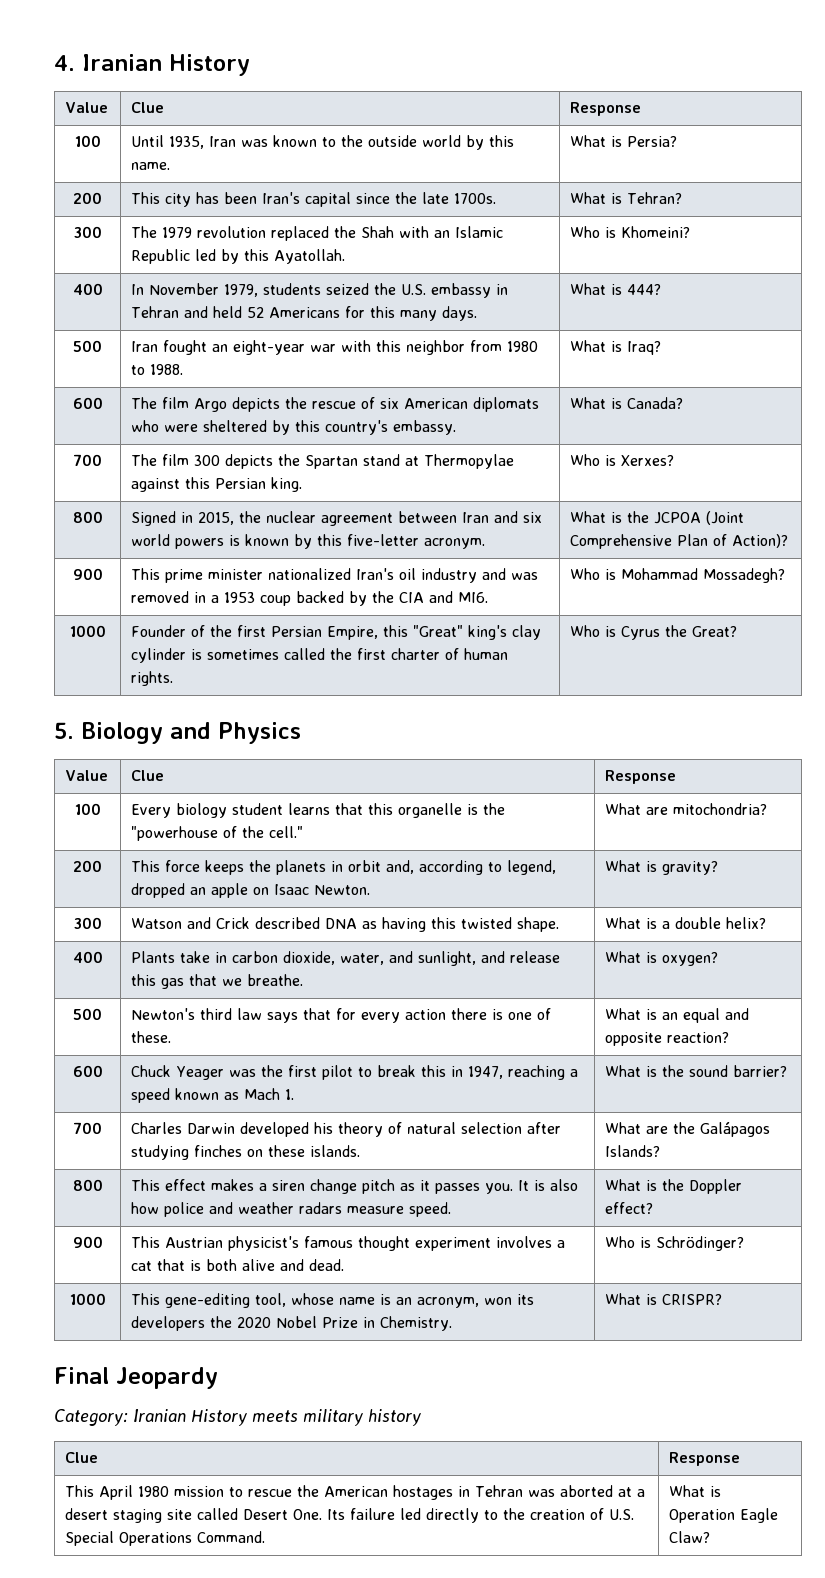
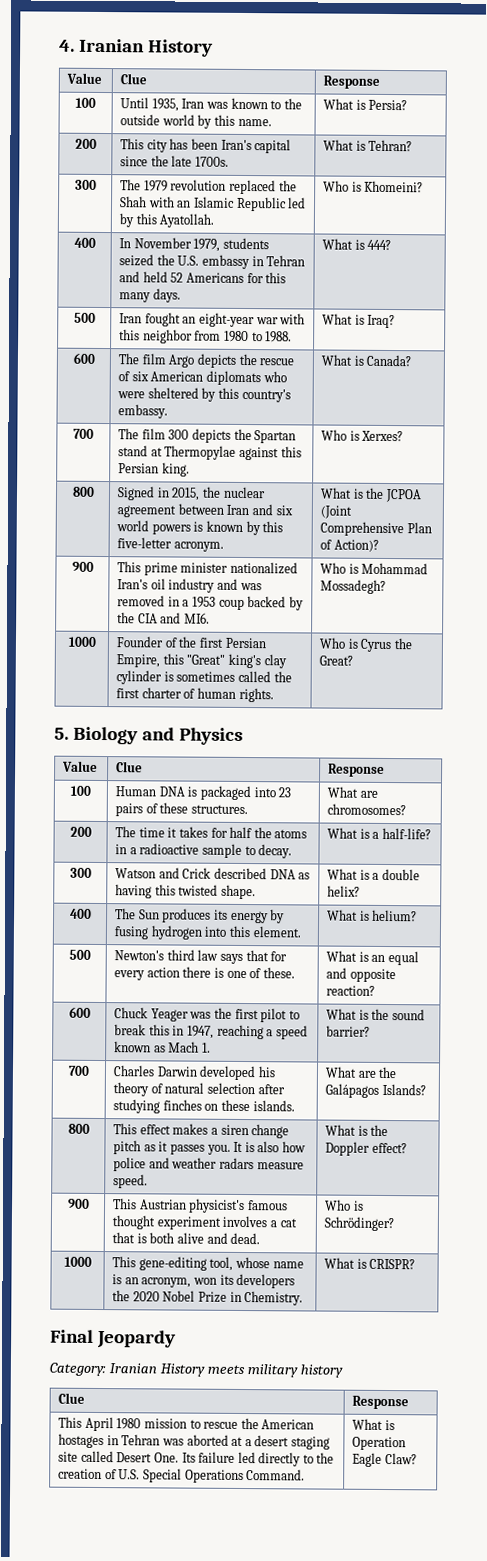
- 100 | Every biology student learns that this organelle is the "powerhouse of the cell." | What are mitochondria?
- 200 | This force keeps the planets in orbit and, according to legend, dropped an apple on Isaac Newton. | What is gravity?
+ 100 | Human DNA is packaged into 23 pairs of these structures. | What are chromosomes?
+ 200 | The time it takes for half the atoms in a radioactive sample to decay. | What is a half-life?
- 400 | Plants take in carbon dioxide, water, and sunlight, and release this gas that we breathe. | What is oxygen?
+ 400 | The Sun produces its energy by fusing hydrogen into this element. | What is helium?

